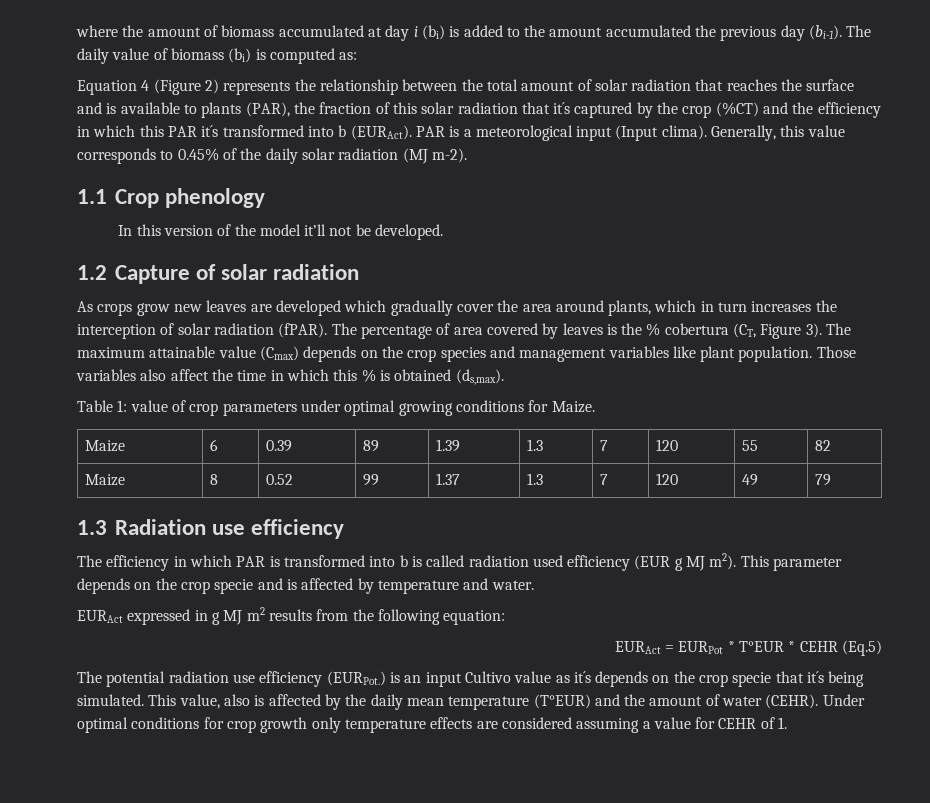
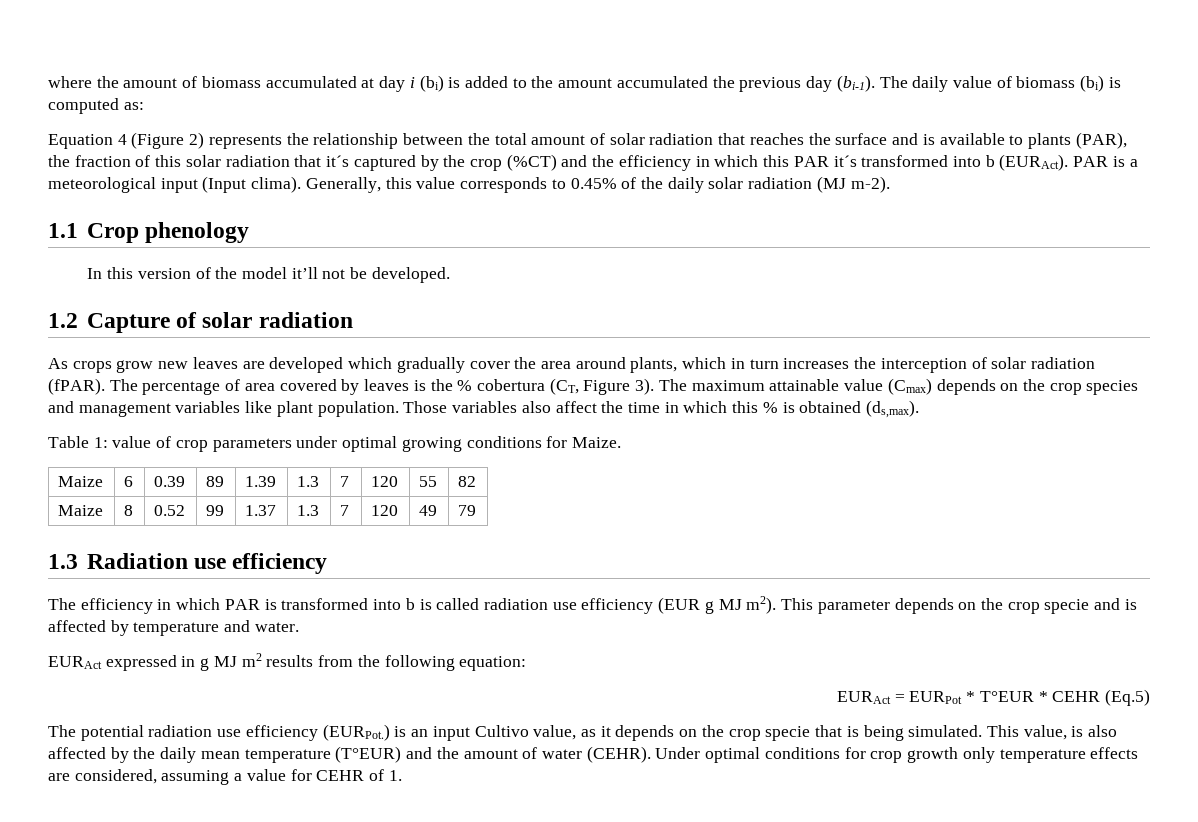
- The efficiency in which PAR is transformed into b is called radiation used efficiency (EUR g MJ m2).
+ The efficiency in which PAR is transformed into b is called radiation use efficiency (EUR g MJ m2).
- The potential radiation use efficiency (EURPot.) is an input Cultivo value as it´s depends on the crop specie that it´s being simulated.
+ The potential radiation use efficiency (EURPot.) is an input Cultivo value, as it depends on the crop specie that is being simulated.
- This value, also is affected by the daily mean temperature (T°EUR) and the amount of water (CEHR).
+ This value, is also affected by the daily mean temperature (T°EUR) and the amount of water (CEHR).
- Under optimal conditions for crop growth only temperature effects are considered assuming a value for CEHR of 1.
+ Under optimal conditions for crop growth only temperature effects are considered, assuming a value for CEHR of 1.

